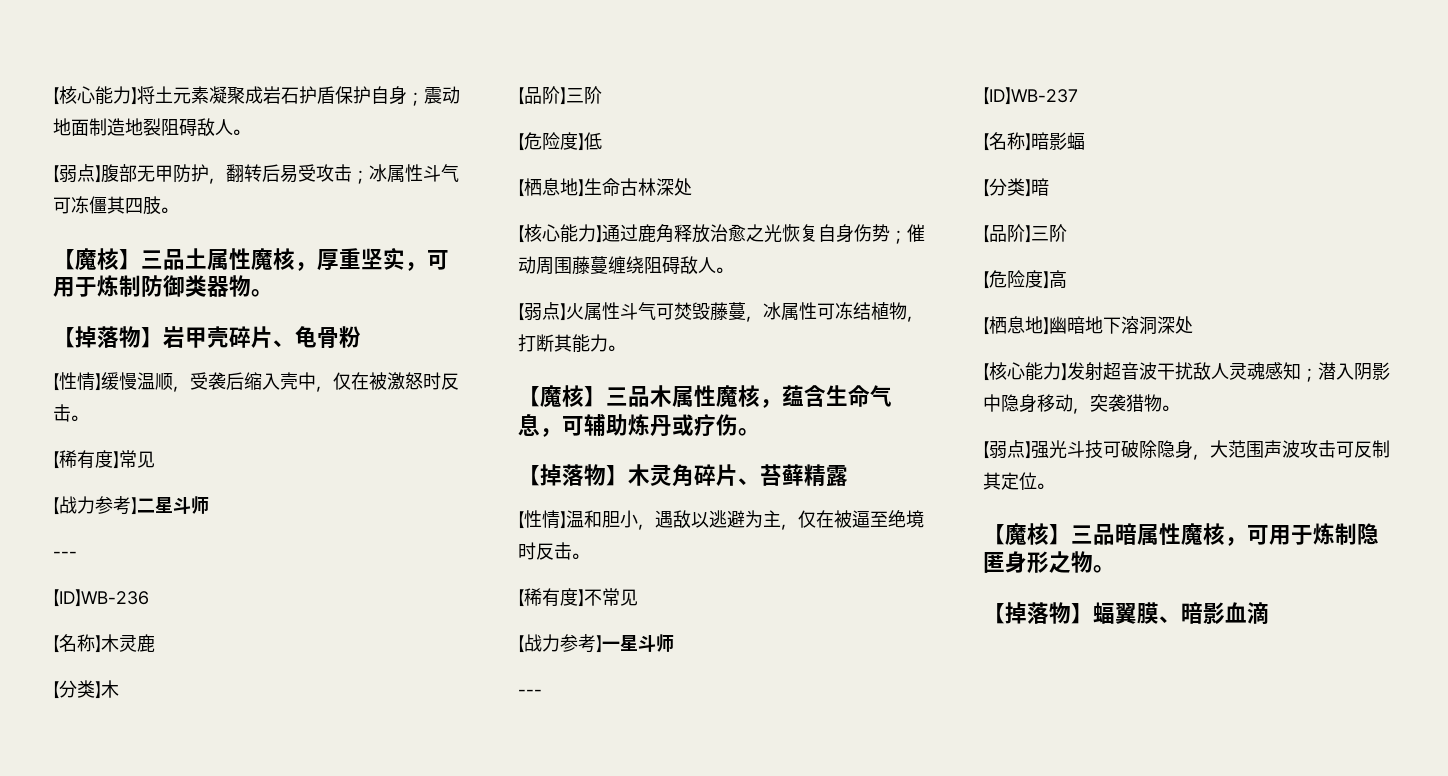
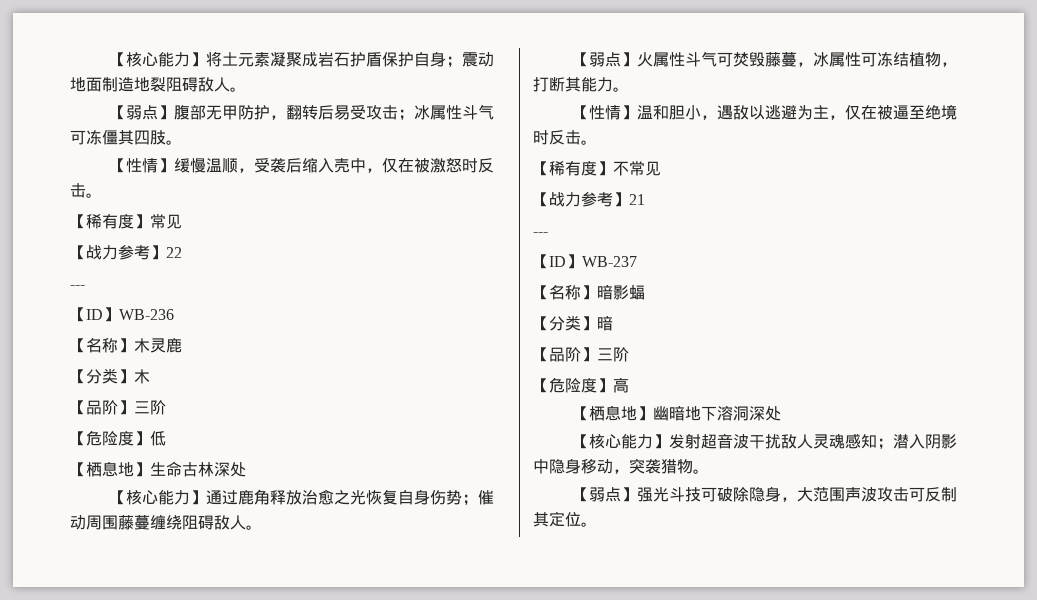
- 【魔核】三品土属性魔核，厚重坚实，可用于炼制防御类器物。
- 【掉落物】岩甲壳碎片、龟骨粉
- 【战力参考】二星斗师
+ 【战力参考】22
- 【魔核】三品木属性魔核，蕴含生命气息，可辅助炼丹或疗伤。
- 【掉落物】木灵角碎片、苔藓精露
- 【战力参考】一星斗师
+ 【战力参考】21
- 【魔核】三品暗属性魔核，可用于炼制隐匿身形之物。
- 【掉落物】蝠翼膜、暗影血滴

